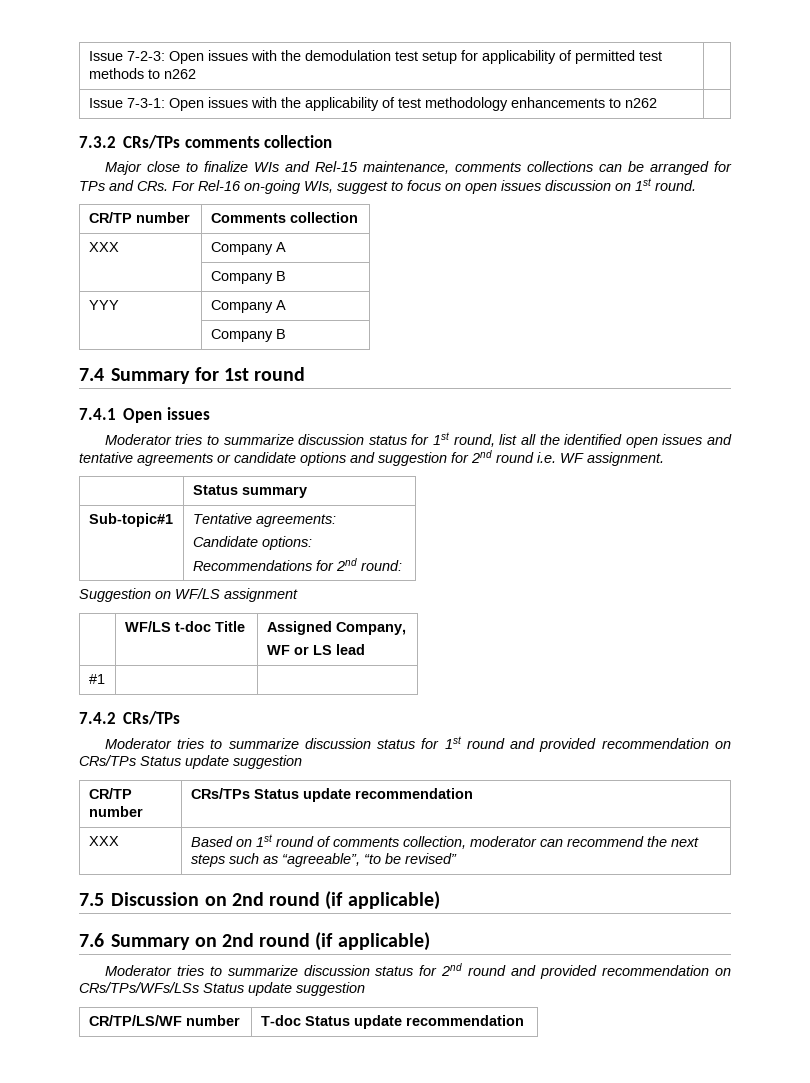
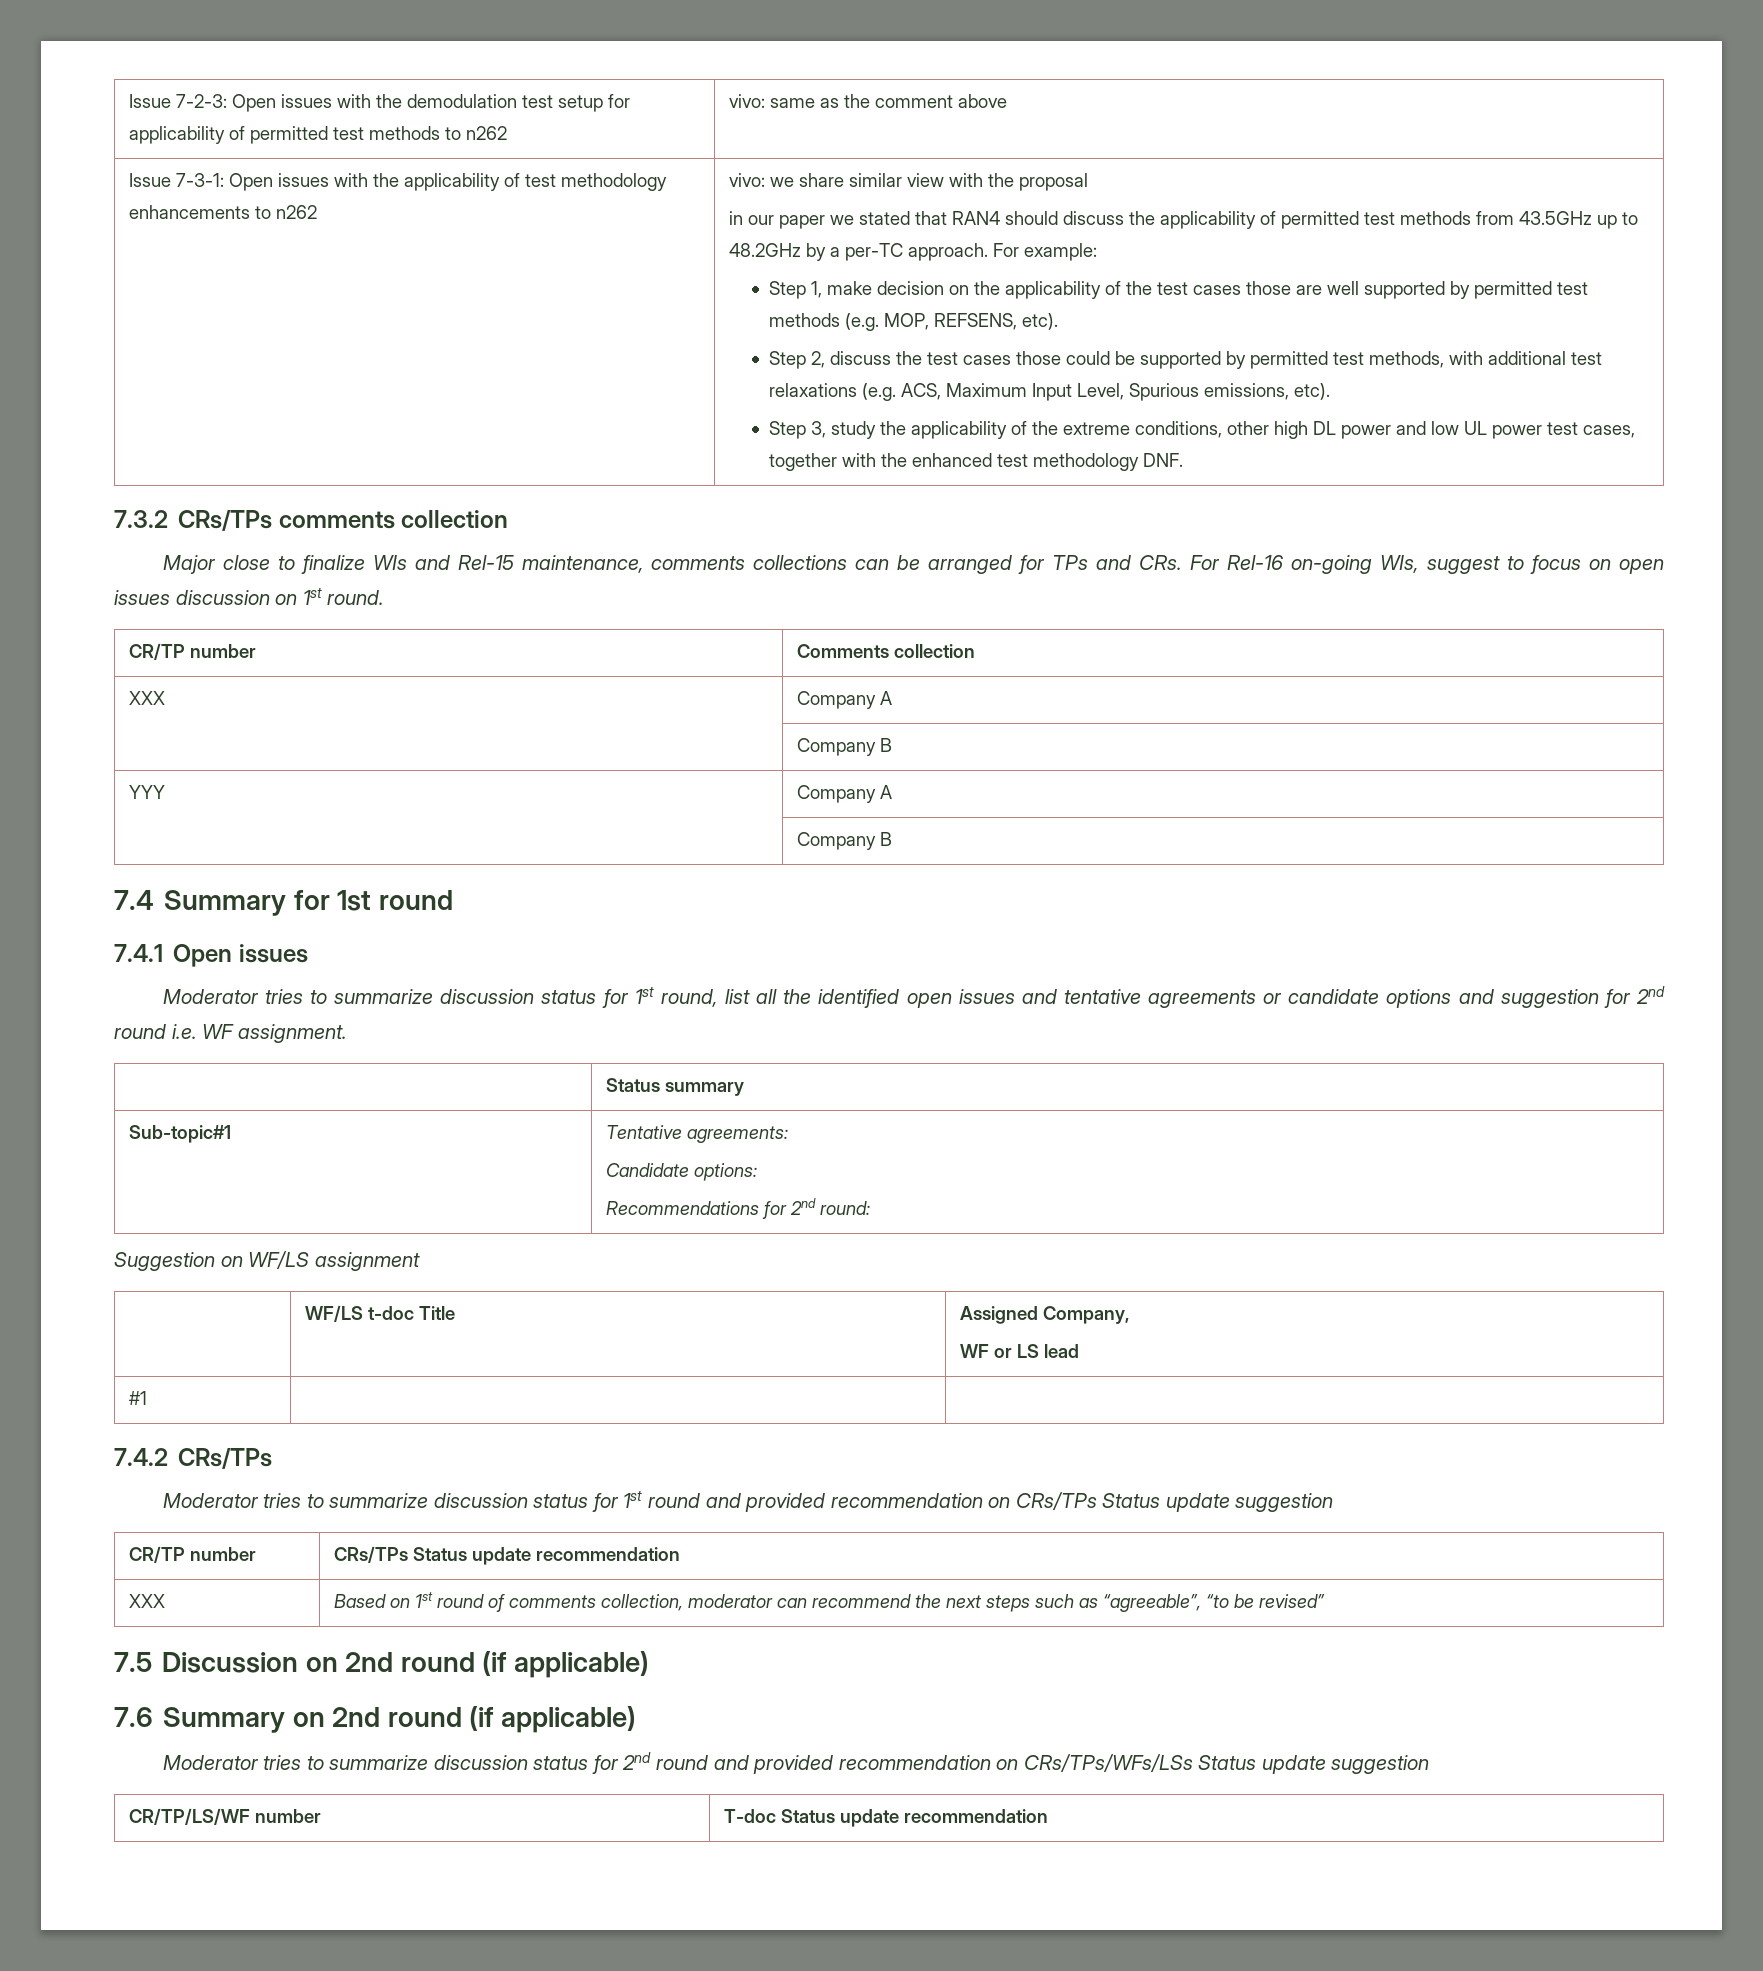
- Issue 7-2-3: Open issues with the demodulation test setup for applicability of permitted test methods to n262 |
+ Issue 7-2-3: Open issues with the demodulation test setup for applicability of permitted test methods to n262 | vivo: same as the comment above
+ vivo: we share similar view with the proposal
+ in our paper we stated that RAN4 should discuss the applicability of permitted test methods from 43.5GHz up to 48.2GHz by a per-TC approach. For example:
+ Step 1, make decision on the applicability of the test cases those are well supported by permitted test methods (e.g. MOP, REFSENS, etc).
+ Step 2, discuss the test cases those could be supported by permitted test methods, with additional test relaxations (e.g. ACS, Maximum Input Level, Spurious emissions, etc).
+ Step 3, study the applicability of the extreme conditions, other high DL power and low UL power test cases, together with the enhanced test methodology DNF.

